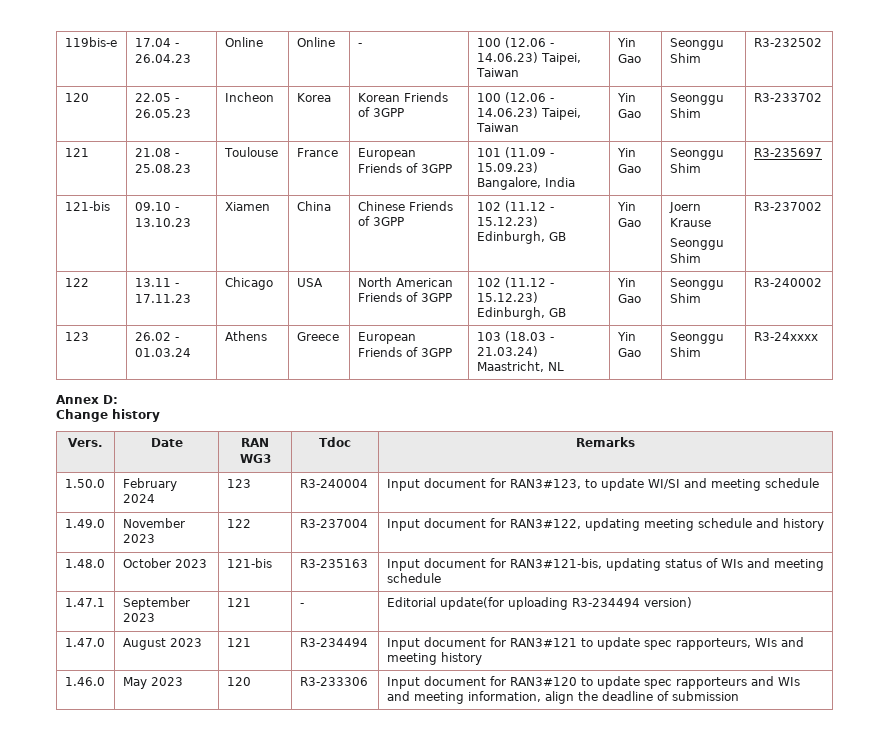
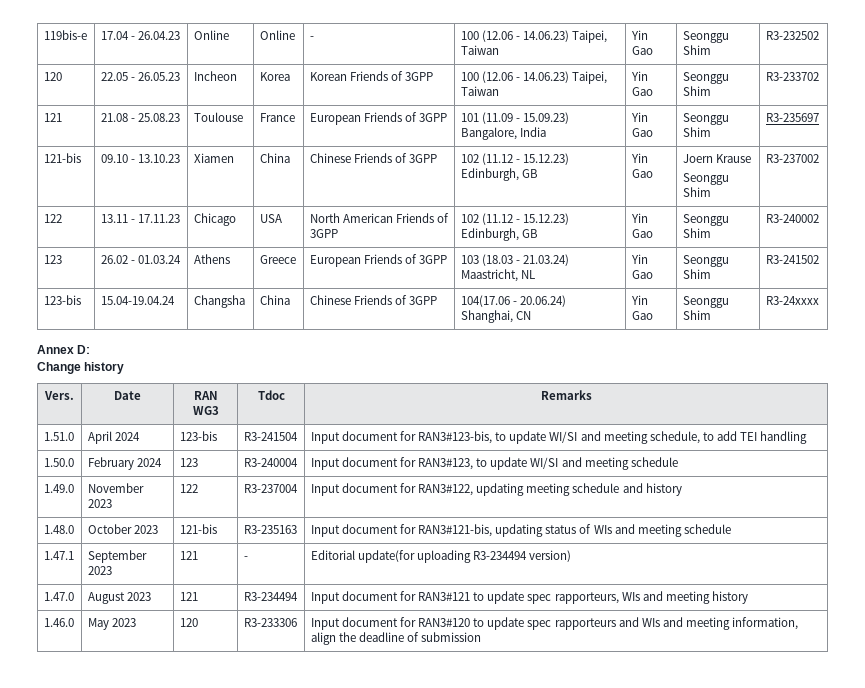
- 123 | 26.02 - 01.03.24 | Athens | Greece | European Friends of 3GPP | 103 (18.03 - 21.03.24) Maastricht, NL | Yin Gao | Seonggu Shim | R3-24xxxx
+ 123 | 26.02 - 01.03.24 | Athens | Greece | European Friends of 3GPP | 103 (18.03 - 21.03.24) Maastricht, NL | Yin Gao | Seonggu Shim | R3-241502
+ 123-bis | 15.04-19.04.24 | Changsha | China | Chinese Friends of 3GPP | 104(17.06 - 20.06.24) Shanghai, CN | Yin Gao | Seonggu Shim | R3-24xxxx
+ 1.51.0 | April 2024 | 123-bis | R3-241504 | Input document for RAN3#123-bis, to update WI/SI and meeting schedule, to add TEI handling

